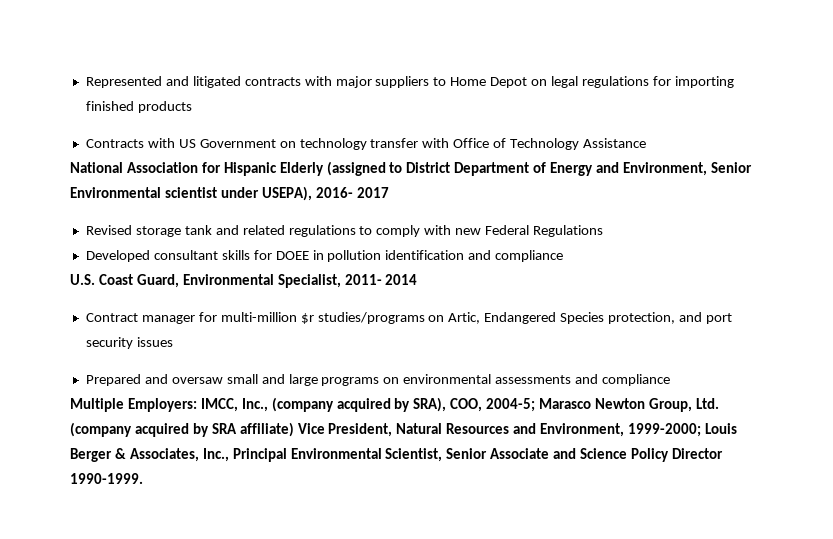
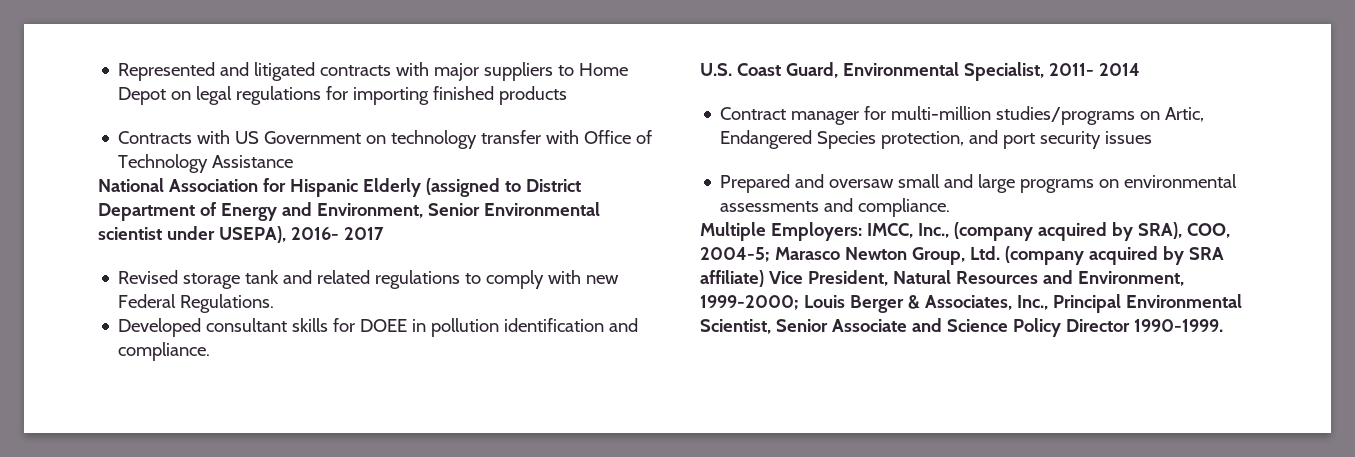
- Revised storage tank and related regulations to comply with new Federal Regulations
+ Revised storage tank and related regulations to comply with new Federal Regulations.
- Developed consultant skills for DOEE in pollution identification and compliance
+ Developed consultant skills for DOEE in pollution identification and compliance.
- Contract manager for multi-million $r studies/programs on Artic, Endangered Species protection, and port security issues
+ Contract manager for multi-million studies/programs on Artic, Endangered Species protection, and port security issues
- Prepared and oversaw small and large programs on environmental assessments and compliance
+ Prepared and oversaw small and large programs on environmental assessments and compliance.

